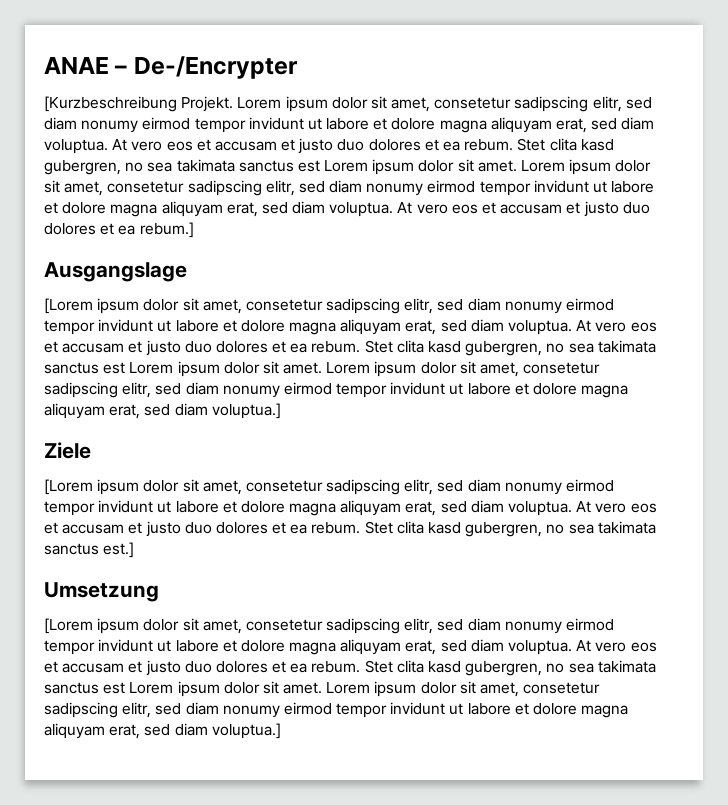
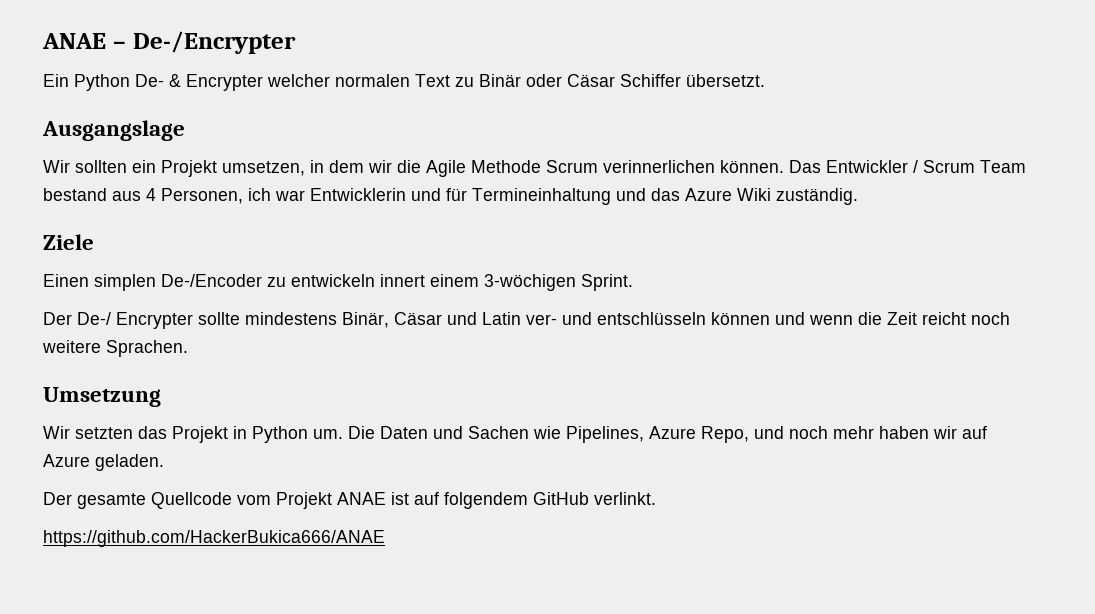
- [Kurzbeschreibung Projekt. Lorem ipsum dolor sit amet, consetetur sadipscing elitr, sed diam nonumy eirmod tempor invidunt ut labore et dolore magna aliquyam erat, sed diam voluptua. At vero eos et accusam et justo duo dolores et ea rebum. Stet clita kasd gubergren, no sea takimata sanctus est Lorem ipsum dolor sit amet. Lorem ipsum dolor sit amet, consetetur sadipscing elitr, sed diam nonumy eirmod tempor invidunt ut labore et dolore magna aliquyam erat, sed diam voluptua. At vero eos et accusam et justo duo dolores et ea rebum.]
+ Ein Python De- & Encrypter welcher normalen Text zu Binär oder Cäsar Schiffer übersetzt.
  Ausgangslage
- [Lorem ipsum dolor sit amet, consetetur sadipscing elitr, sed diam nonumy eirmod tempor invidunt ut labore et dolore magna aliquyam erat, sed diam voluptua. At vero eos et accusam et justo duo dolores et ea rebum. Stet clita kasd gubergren, no sea takimata sanctus est Lorem ipsum dolor sit amet. Lorem ipsum dolor sit amet, consetetur sadipscing elitr, sed diam nonumy eirmod tempor invidunt ut labore et dolore magna aliquyam erat, sed diam voluptua.]
+ Wir sollten ein Projekt umsetzen, in dem wir die Agile Methode Scrum verinnerlichen können. Das Entwickler / Scrum Team bestand aus 4 Personen, ich war Entwicklerin und für Termineinhaltung und das Azure Wiki zuständig.
  Ziele
- [Lorem ipsum dolor sit amet, consetetur sadipscing elitr, sed diam nonumy eirmod tempor invidunt ut labore et dolore magna aliquyam erat, sed diam voluptua. At vero eos et accusam et justo duo dolores et ea rebum. Stet clita kasd gubergren, no sea takimata sanctus est.]
+ Einen simplen De-/Encoder zu entwickeln innert einem 3-wöchigen Sprint.
+ Der De-/ Encrypter sollte mindestens Binär, Cäsar und Latin ver- und entschlüsseln können und wenn die Zeit reicht noch weitere Sprachen.
  Umsetzung
- [Lorem ipsum dolor sit amet, consetetur sadipscing elitr, sed diam nonumy eirmod tempor invidunt ut labore et dolore magna aliquyam erat, sed diam voluptua. At vero eos et accusam et justo duo dolores et ea rebum. Stet clita kasd gubergren, no sea takimata sanctus est Lorem ipsum dolor sit amet. Lorem ipsum dolor sit amet, consetetur sadipscing elitr, sed diam nonumy eirmod tempor invidunt ut labore et dolore magna aliquyam erat, sed diam voluptua.]
+ Wir setzten das Projekt in Python um. Die Daten und Sachen wie Pipelines, Azure Repo, und noch mehr haben wir auf Azure geladen.
+ Der gesamte Quellcode vom Projekt ANAE ist auf folgendem GitHub verlinkt.
+ https://github.com/HackerBukica666/ANAE

